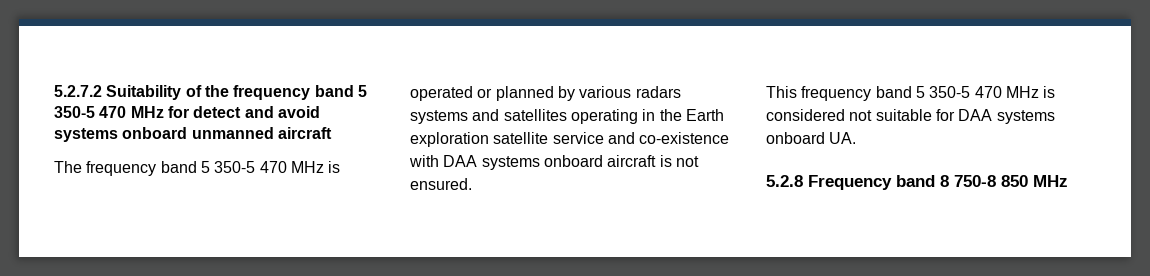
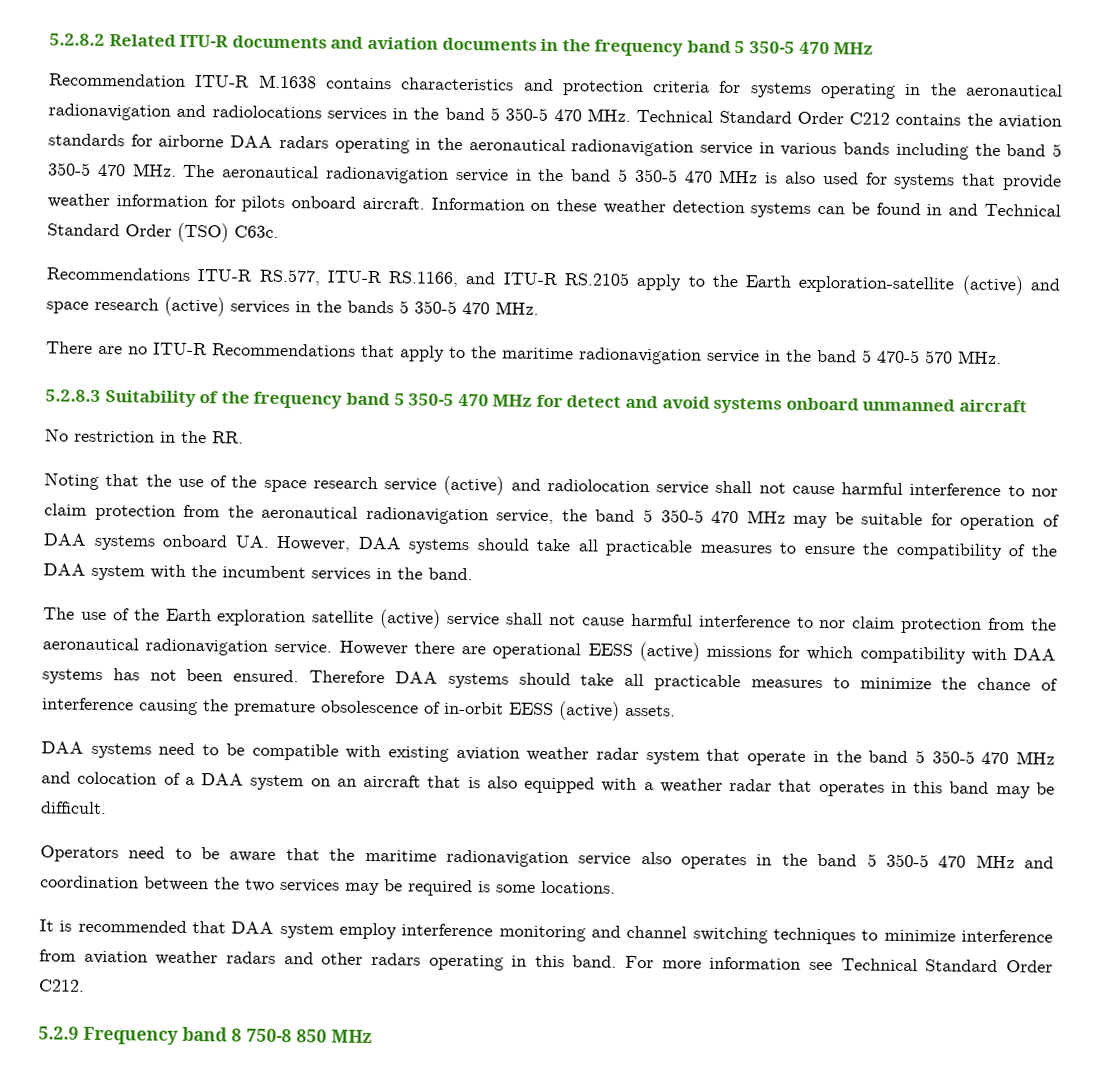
- 5.2.7.2 Suitability of the frequency band 5 350-5 470 MHz for detect and avoid systems onboard unmanned aircraft
+ 5.2.8.2 Related ITU-R documents and aviation documents in the frequency band 5 350-5 470 MHz
+ Recommendation ITU-R M.1638 contains characteristics and protection criteria for systems operating in the aeronautical radionavigation and radiolocations services in the band 5 350-5 470 MHz. Technical Standard Order C212 contains the aviation standards for airborne DAA radars operating in the aeronautical radionavigation service in various bands including the band 5 350-5 470 MHz. The aeronautical radionavigation service in the band 5 350-5 470 MHz is also used for systems that provide weather information for pilots onboard aircraft. Information on these weather detection systems can be found in and Technical Standard Order (TSO) C63c.
+ Recommendations ITU-R RS.577, ITU-R RS.1166, and ITU-R RS.2105 apply to the Earth exploration-satellite (active) and space research (active) services in the bands 5 350-5 470 MHz.
+ There are no ITU-R Recommendations that apply to the maritime radionavigation service in the band 5 470-5 570 MHz.
+ 5.2.8.3 Suitability of the frequency band 5 350-5 470 MHz for detect and avoid systems onboard unmanned aircraft
- The frequency band 5 350-5 470 MHz is operated or planned by various radars systems and satellites operating in the Earth exploration satellite service and co-existence with DAA systems onboard aircraft is not ensured.
- This frequency band 5 350-5 470 MHz is considered not suitable for DAA systems onboard UA.
- 5.2.8 Frequency band 8 750-8 850 MHz
+ No restriction in the RR.
+ Noting that the use of the space research service (active) and radiolocation service shall not cause harmful interference to nor claim protection from the aeronautical radionavigation service, the band 5 350-5 470 MHz may be suitable for operation of DAA systems onboard UA. However, DAA systems should take all practicable measures to ensure the compatibility of the DAA system with the incumbent services in the band.
+ The use of the Earth exploration satellite (active) service shall not cause harmful interference to nor claim protection from the aeronautical radionavigation service. However there are operational EESS (active) missions for which compatibility with DAA systems has not been ensured. Therefore DAA systems should take all practicable measures to minimize the chance of interference causing the premature obsolescence of in-orbit EESS (active) assets.
+ DAA systems need to be compatible with existing aviation weather radar system that operate in the band 5 350-5 470 MHz and colocation of a DAA system on an aircraft that is also equipped with a weather radar that operates in this band may be difficult.
+ Operators need to be aware that the maritime radionavigation service also operates in the band 5 350-5 470 MHz and coordination between the two services may be required is some locations.
+ It is recommended that DAA system employ interference monitoring and channel switching techniques to minimize interference from aviation weather radars and other radars operating in this band. For more information see Technical Standard Order C212.
+ 5.2.9 Frequency band 8 750-8 850 MHz

